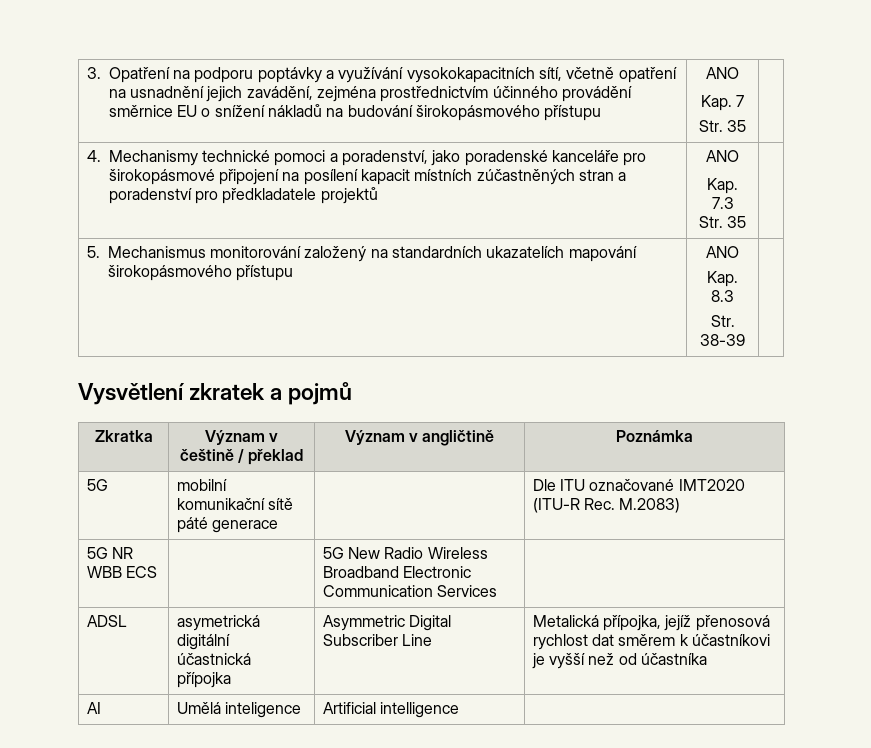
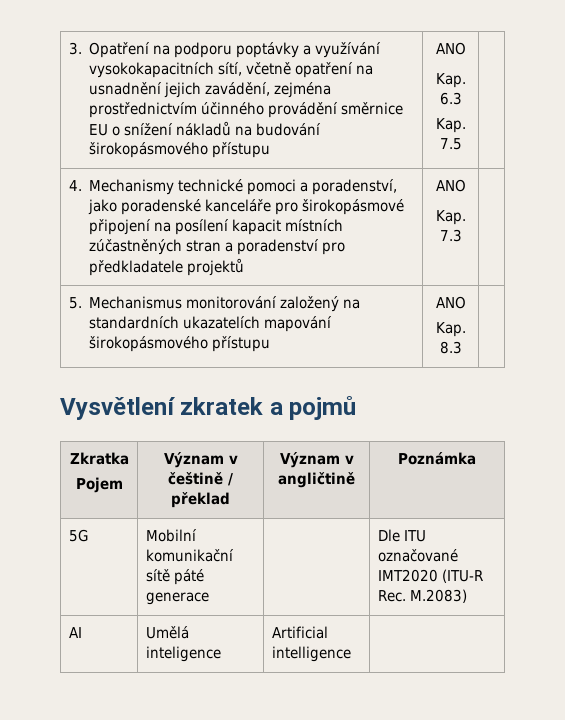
  3. Opatření na podporu poptávky a využívání vysokokapacitních sítí, včetně opatření na usnadnění jejich zavádění, zejména prostřednictvím účinného provádění směrnice EU o snížení nákladů na budování širokopásmového přístupu | ANO
- Kap. 7
- Str. 35 |
+ Kap. 6.3
+ Kap. 7.5 |
  4. Mechanismy technické pomoci a poradenství, jako poradenské kanceláře pro širokopásmové připojení na posílení kapacit místních zúčastněných stran a poradenství pro předkladatele projektů | ANO
- Kap. 7.3
- Str. 35 |
+ Kap. 7.3 |
  5. Mechanismus monitorování založený na standardních ukazatelích mapování širokopásmového přístupu | ANO
- Kap. 8.3
- Str. 38-39 |
+ Kap. 8.3 |
- Zkratka | Význam v češtině / překlad | Význam v angličtině | Poznámka
+ Zkratka
+ Pojem | Význam v češtině / překlad | Význam v angličtině | Poznámka
- 5G | mobilní komunikační sítě páté generace | | Dle ITU označované IMT2020 (ITU-R Rec. M.2083)
+ 5G | Mobilní komunikační sítě páté generace | | Dle ITU označované IMT2020 (ITU-R Rec. M.2083)
- 5G NR WBB ECS | | 5G New Radio Wireless Broadband Electronic Communication Services |
- ADSL | asymetrická digitální účastnická přípojka | Asymmetric Digital Subscriber Line | Metalická přípojka, jejíž přenosová rychlost dat směrem k účastníkovi je vyšší než od účastníka

